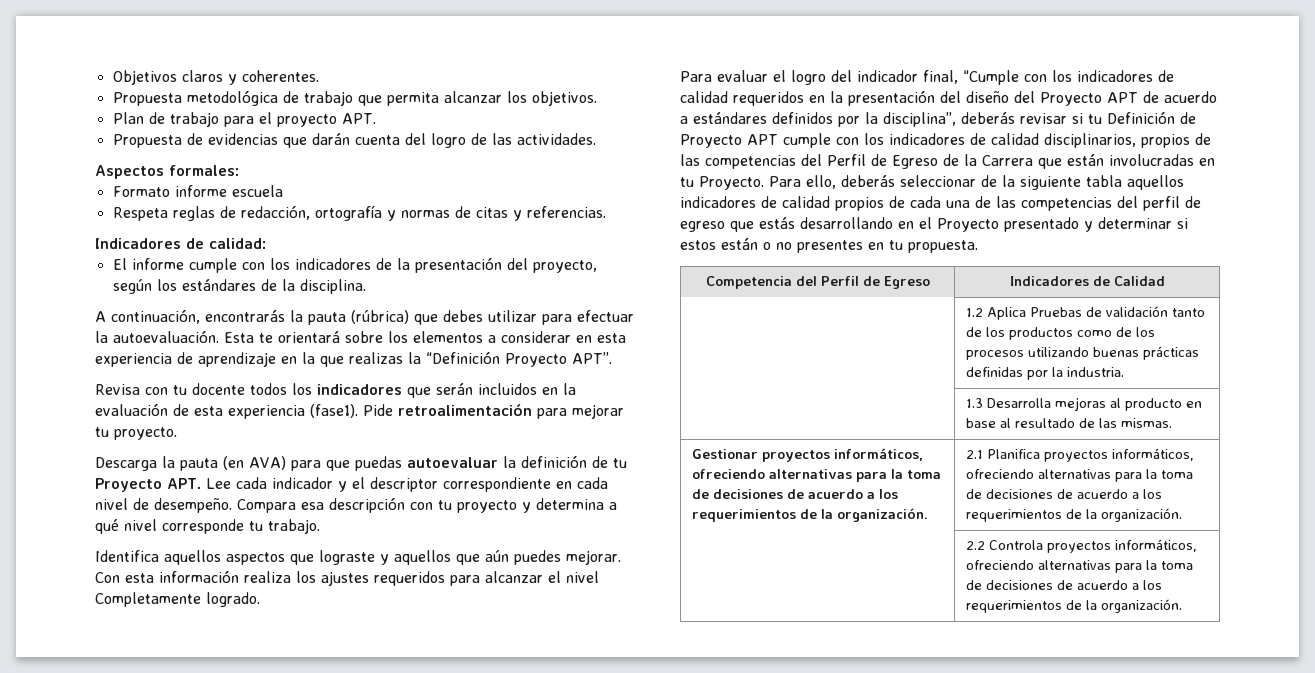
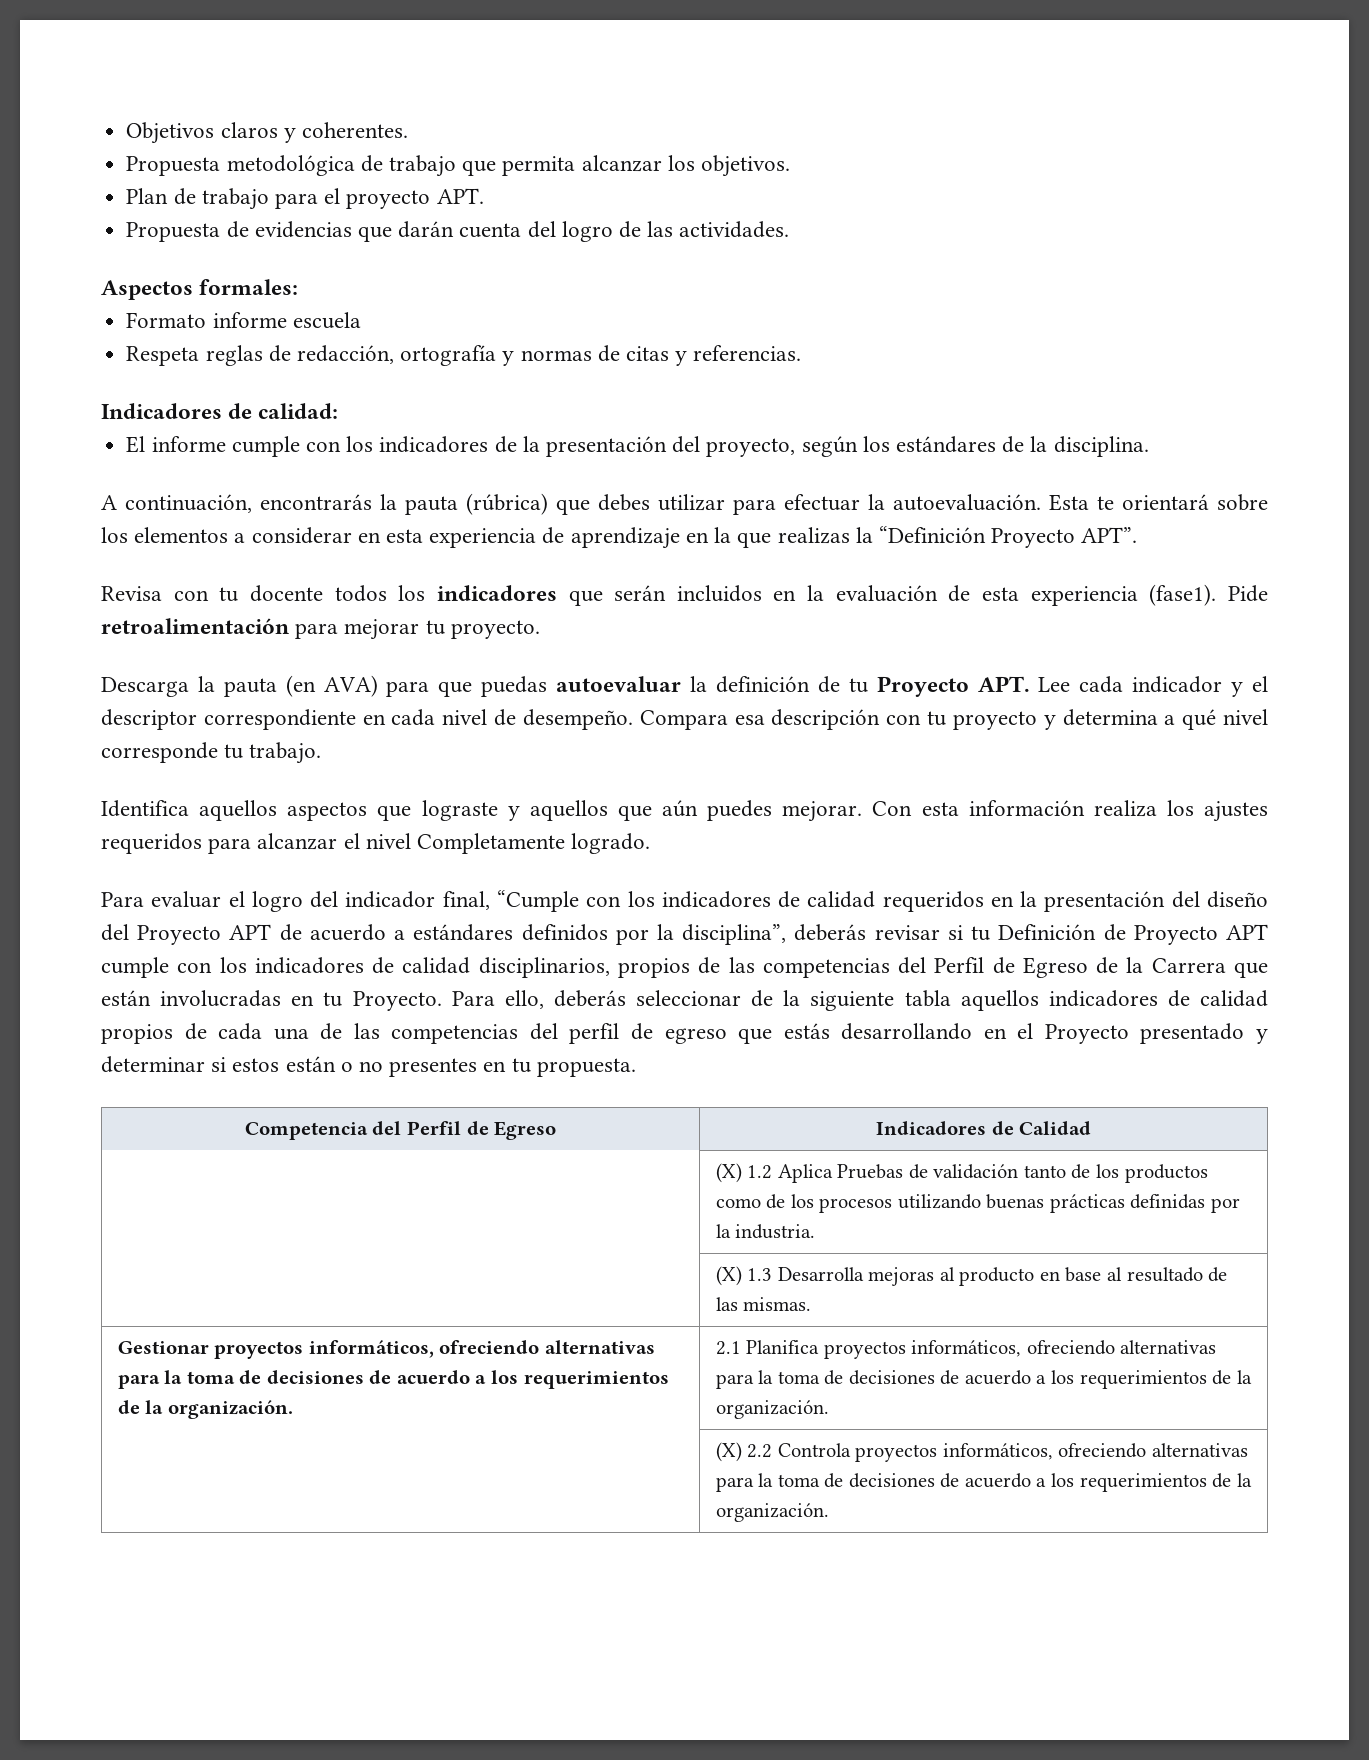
- | 1.2 Aplica Pruebas de validación tanto de los productos como de los procesos utilizando buenas prácticas definidas por la industria.
+ | (X) 1.2 Aplica Pruebas de validación tanto de los productos como de los procesos utilizando buenas prácticas definidas por la industria.
- | 1.3 Desarrolla mejoras al producto en base al resultado de las mismas.
+ | (X) 1.3 Desarrolla mejoras al producto en base al resultado de las mismas.
- | 2.2 Controla proyectos informáticos, ofreciendo alternativas para la toma de decisiones de acuerdo a los requerimientos de la organización.
+ | (X) 2.2 Controla proyectos informáticos, ofreciendo alternativas para la toma de decisiones de acuerdo a los requerimientos de la organización.

